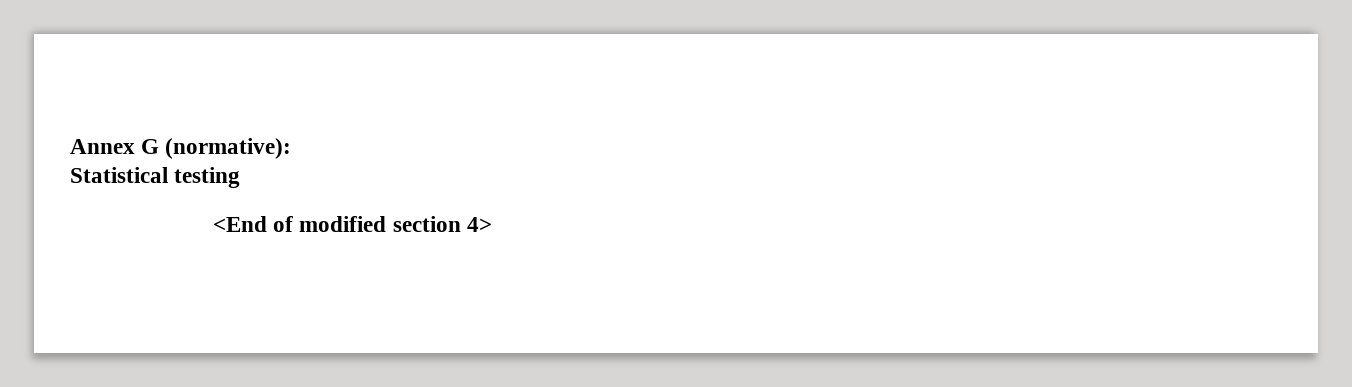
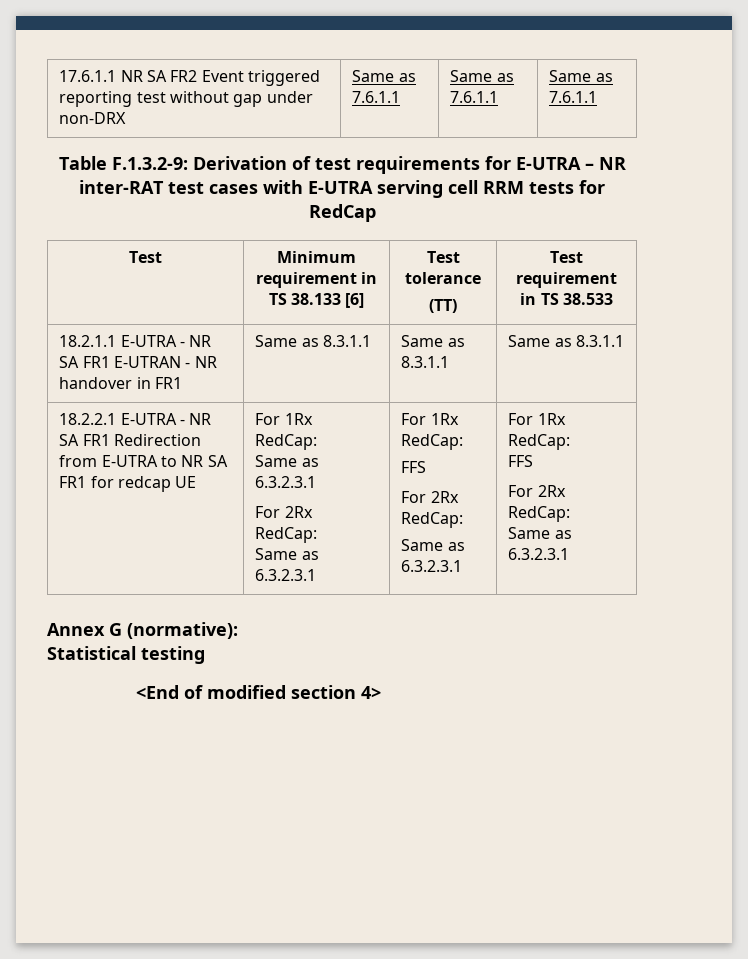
+ 17.6.1.1 NR SA FR2 Event triggered reporting test without gap under non-DRX | Same as 7.6.1.1 | Same as 7.6.1.1 | Same as 7.6.1.1
+ Table F.1.3.2-9: Derivation of test requirements for E-UTRA – NR inter-RAT test cases with E-UTRA serving cell RRM tests for RedCap
+ Test | Minimum requirement in TS 38.133 [6] | Test tolerance
+ (TT) | Test requirement in TS 38.533
+ 18.2.1.1 E-UTRA - NR SA FR1 E-UTRAN - NR handover in FR1 | Same as 8.3.1.1 | Same as 8.3.1.1 | Same as 8.3.1.1
+ 18.2.2.1 E-UTRA - NR SA FR1 Redirection from E-UTRA to NR SA FR1 for redcap UE | For 1Rx RedCap:
+ Same as 6.3.2.3.1
+ For 2Rx RedCap:
+ Same as 6.3.2.3.1 | For 1Rx RedCap:
+ FFS
+ For 2Rx RedCap:
+ Same as 6.3.2.3.1 | For 1Rx RedCap:
+ FFS
+ For 2Rx RedCap:
+ Same as 6.3.2.3.1

